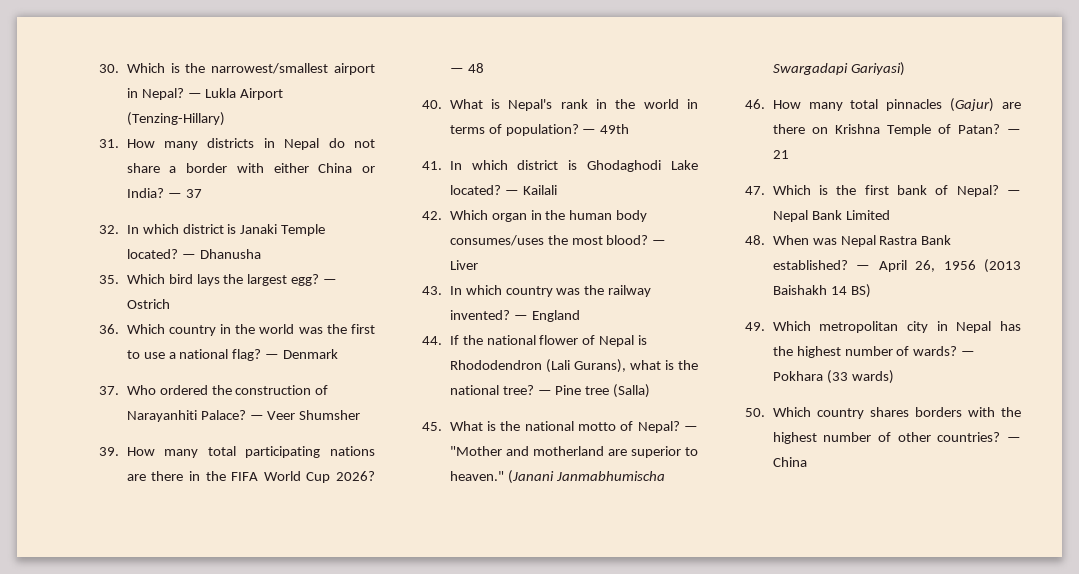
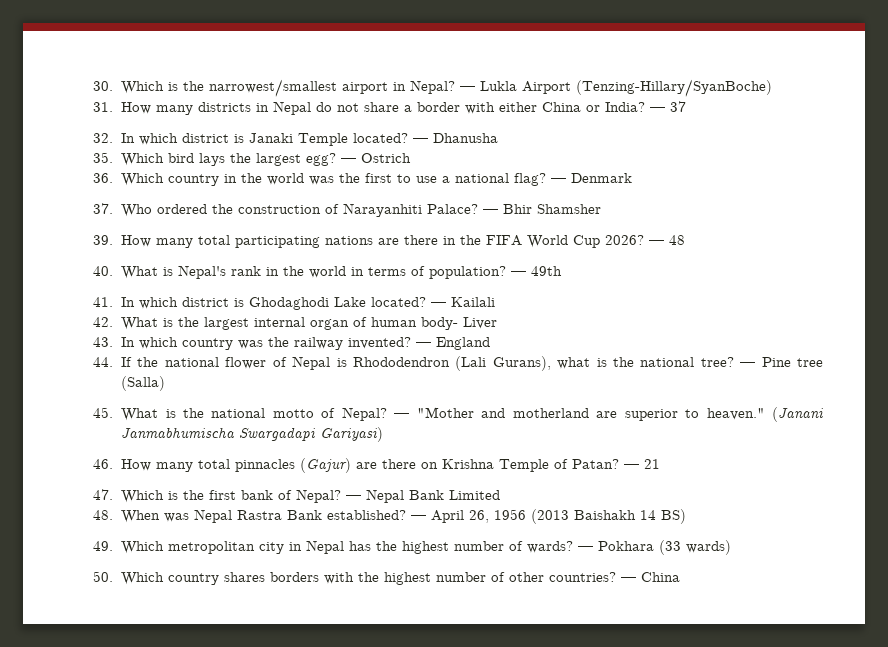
- — Lukla Airport (Tenzing-Hillary)
+ — Lukla Airport (Tenzing-Hillary/SyanBoche)
- — Veer Shumsher
+ — Bhir Shamsher
- 42. Which organ in the human body consumes/uses the most blood? — Liver
+ 42. What is the largest internal organ of human body- Liver

